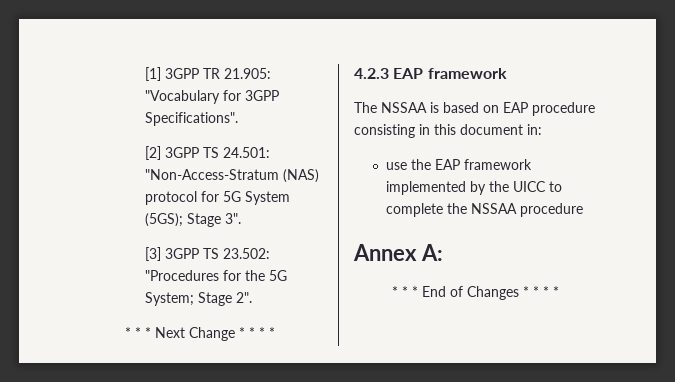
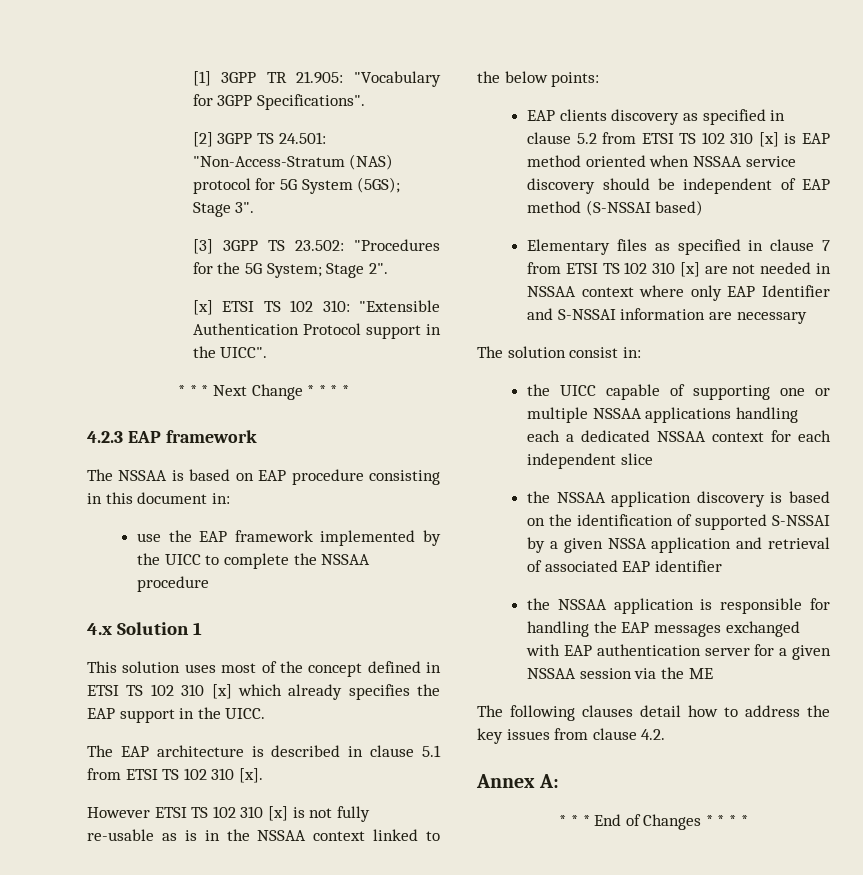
+ [x] ETSI TS 102 310: "Extensible Authentication Protocol support in the UICC".
+ 4.x Solution 1
+ This solution uses most of the concept defined in ETSI TS 102 310 [x] which already specifies the EAP support in the UICC.
+ The EAP architecture is described in clause 5.1 from ETSI TS 102 310 [x].
+ However ETSI TS 102 310 [x] is not fully re-usable as is in the NSSAA context linked to the below points:
+ EAP clients discovery as specified in clause 5.2 from ETSI TS 102 310 [x] is EAP method oriented when NSSAA service discovery should be independent of EAP method (S-NSSAI based)
+ Elementary files as specified in clause 7 from ETSI TS 102 310 [x] are not needed in NSSAA context where only EAP Identifier and S-NSSAI information are necessary
+ The solution consist in:
+ the UICC capable of supporting one or multiple NSSAA applications handling each a dedicated NSSAA context for each independent slice
+ the NSSAA application discovery is based on the identification of supported S-NSSAI by a given NSSA application and retrieval of associated EAP identifier
+ the NSSAA application is responsible for handling the EAP messages exchanged with EAP authentication server for a given NSSAA session via the ME
+ The following clauses detail how to address the key issues from clause 4.2.

